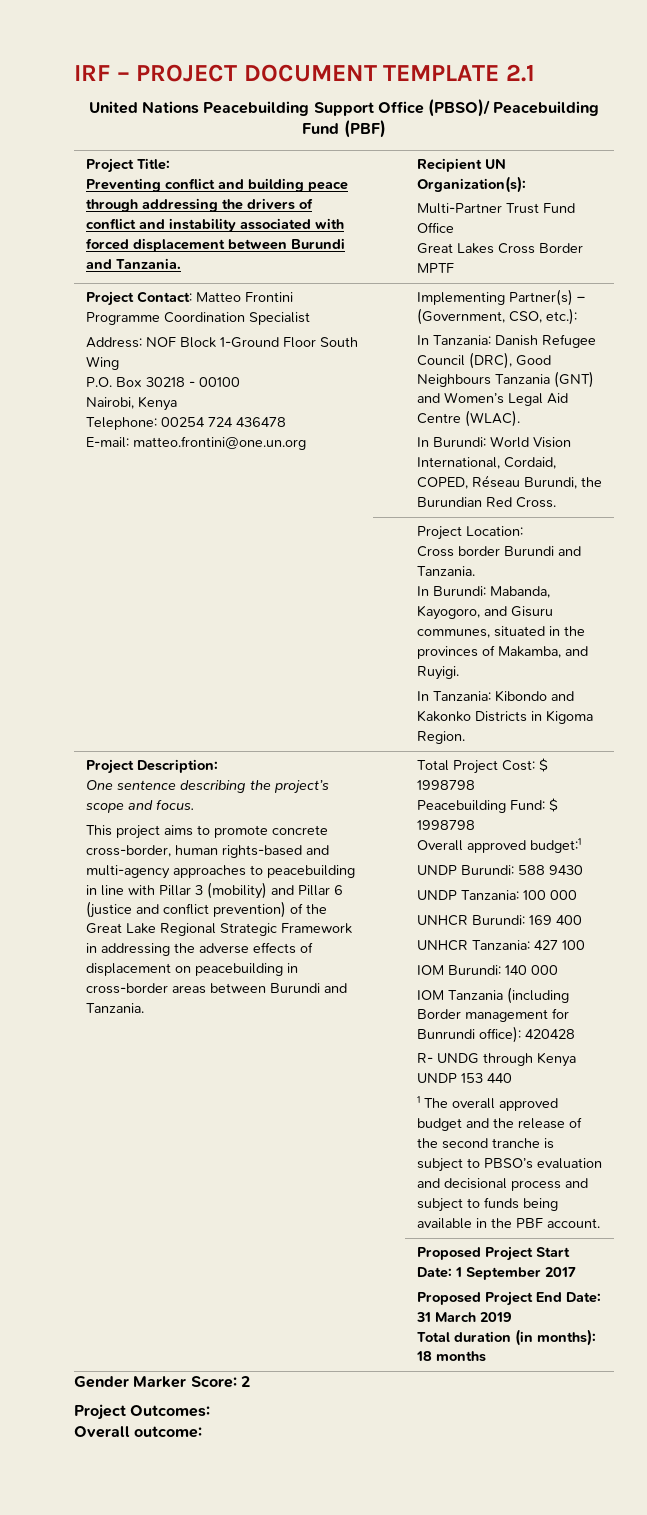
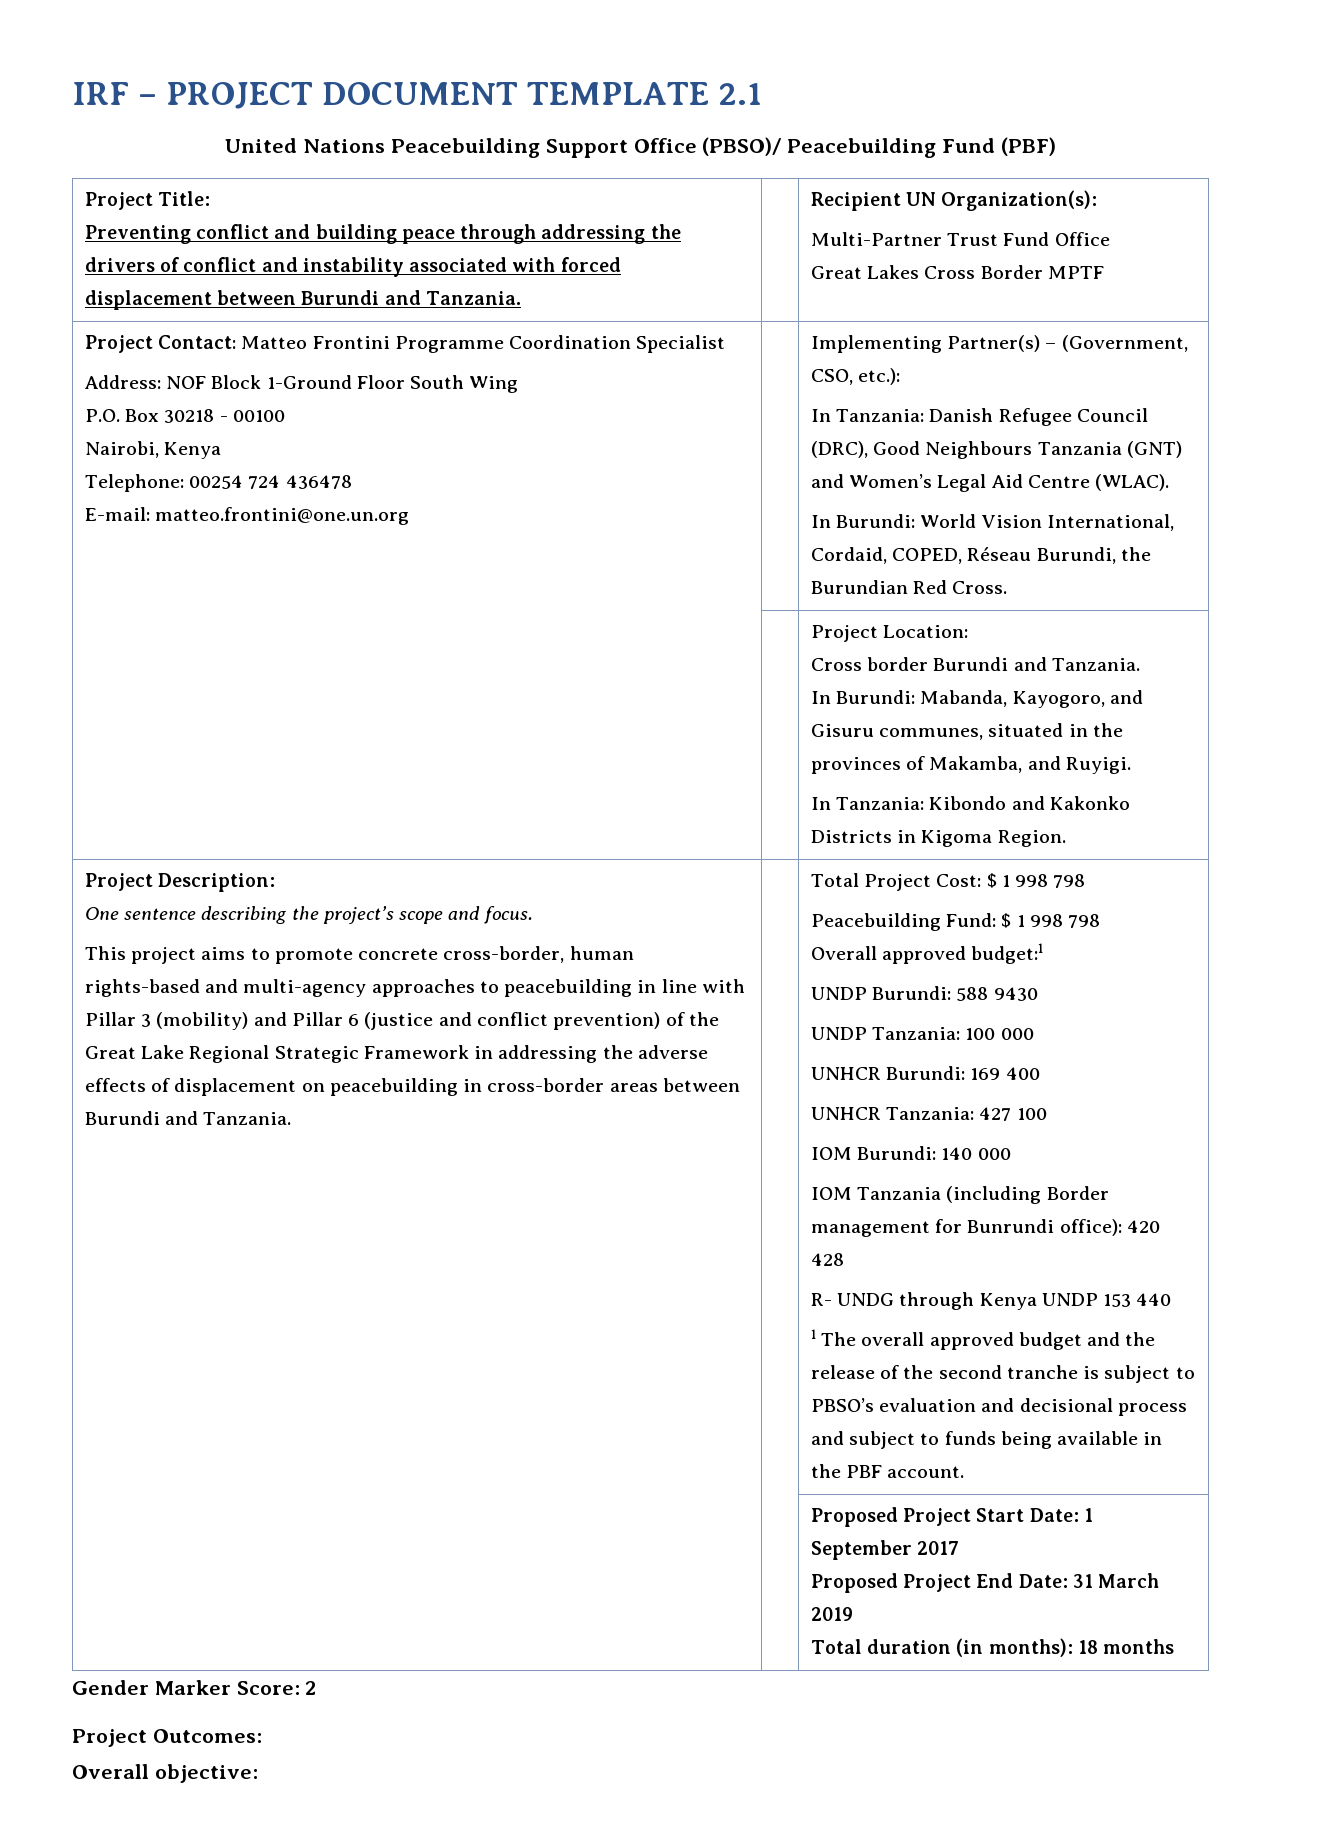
- Total Project Cost: $ 1998798
+ Total Project Cost: $ 1 998 798
- Peacebuilding Fund: $ 1998798
+ Peacebuilding Fund: $ 1 998 798
- IOM Tanzania (including Border management for Bunrundi office): 420428
+ IOM Tanzania (including Border management for Bunrundi office): 420 428
- Overall outcome:
+ Overall objective:

